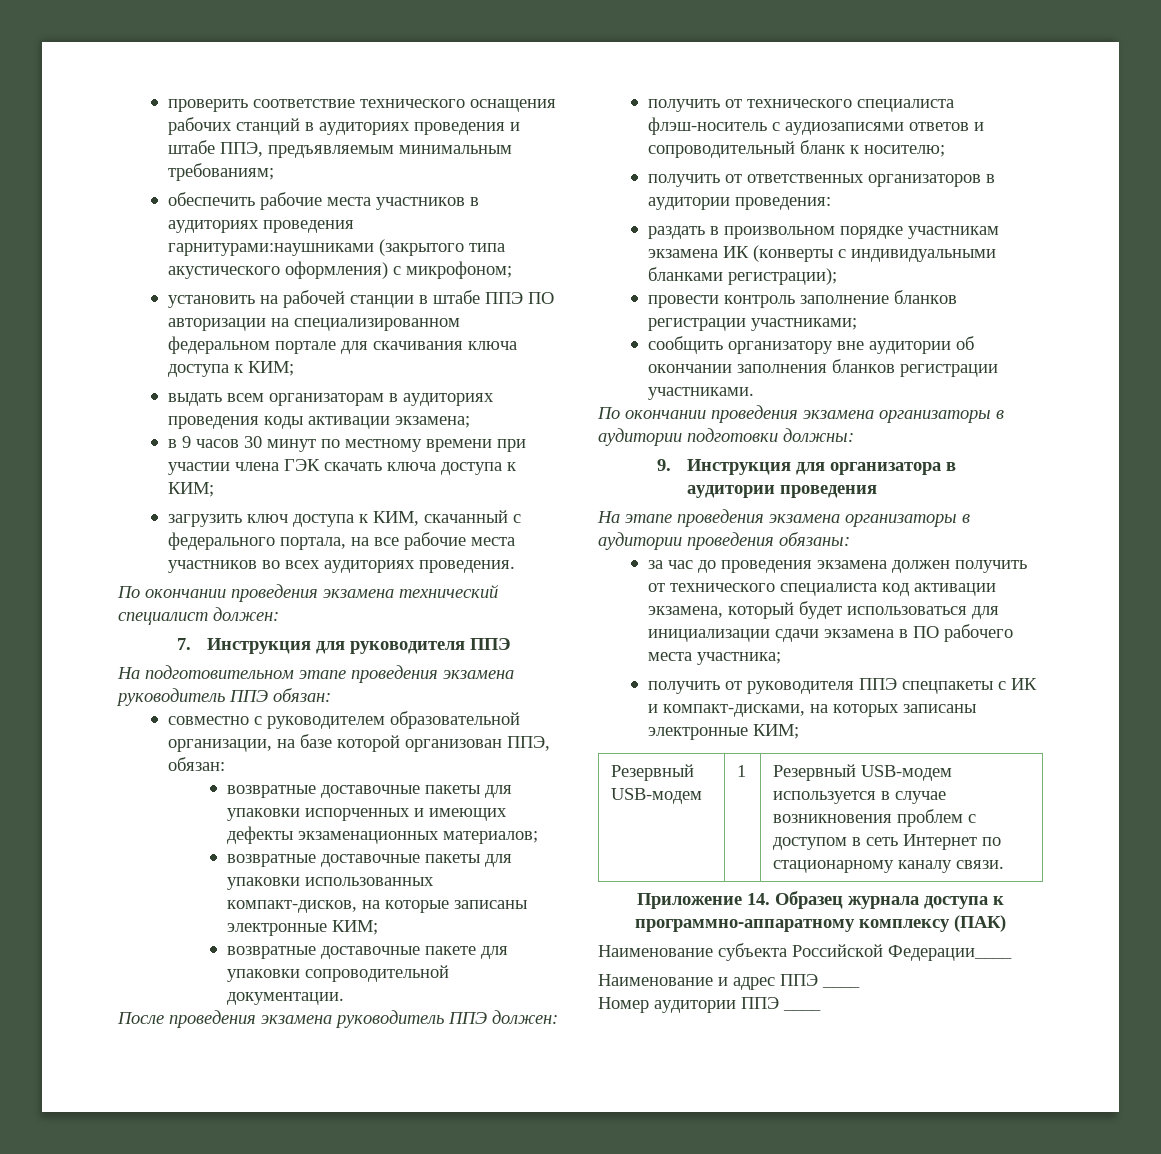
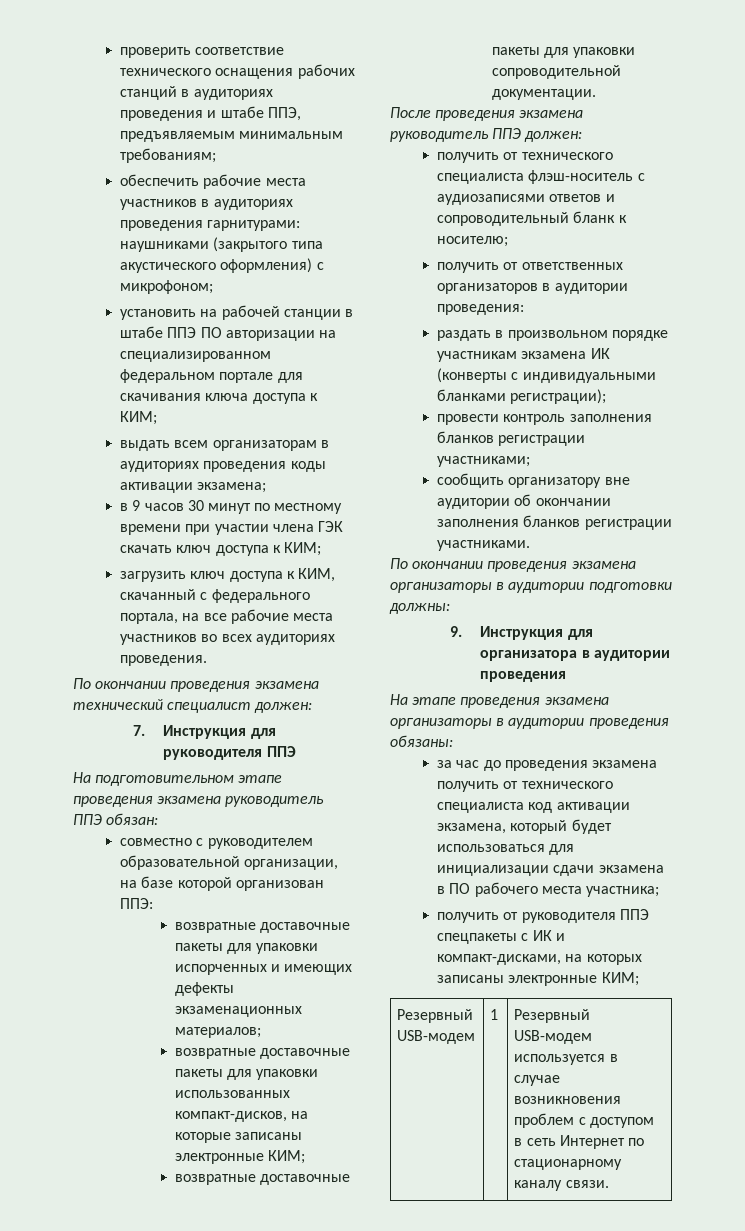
- обеспечить рабочие места участников в аудиториях проведения гарнитурами:наушниками (закрытого типа акустического оформления) с микрофоном;
+ обеспечить рабочие места участников в аудиториях проведения гарнитурами: наушниками (закрытого типа акустического оформления) с микрофоном;
- в 9 часов 30 минут по местному времени при участии члена ГЭК скачать ключа доступа к КИМ;
+ в 9 часов 30 минут по местному времени при участии члена ГЭК скачать ключ доступа к КИМ;
- совместно с руководителем образовательной организации, на базе которой организован ППЭ, обязан:
+ совместно с руководителем образовательной организации, на базе которой организован ППЭ:
- возвратные доставочные пакете для упаковки сопроводительной документации.
+ возвратные доставочные пакеты для упаковки сопроводительной документации.
- провести контроль заполнение бланков регистрации участниками;
+ провести контроль заполнения бланков регистрации участниками;
- за час до проведения экзамена должен получить от технического специалиста код активации экзамена, который будет использоваться для инициализации сдачи экзамена в ПО рабочего места участника;
+ за час до проведения экзамена получить от технического специалиста код активации экзамена, который будет использоваться для инициализации сдачи экзамена в ПО рабочего места участника;
- Приложение 14. Образец журнала доступа к программно-аппаратному комплексу (ПАК)
- Наименование субъекта Российской Федерации____
- Наименование и адрес ППЭ ____
- Номер аудитории ППЭ ____

